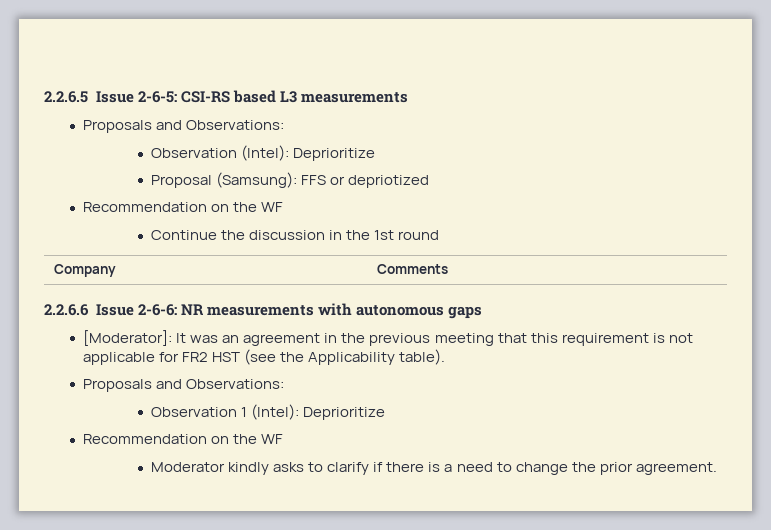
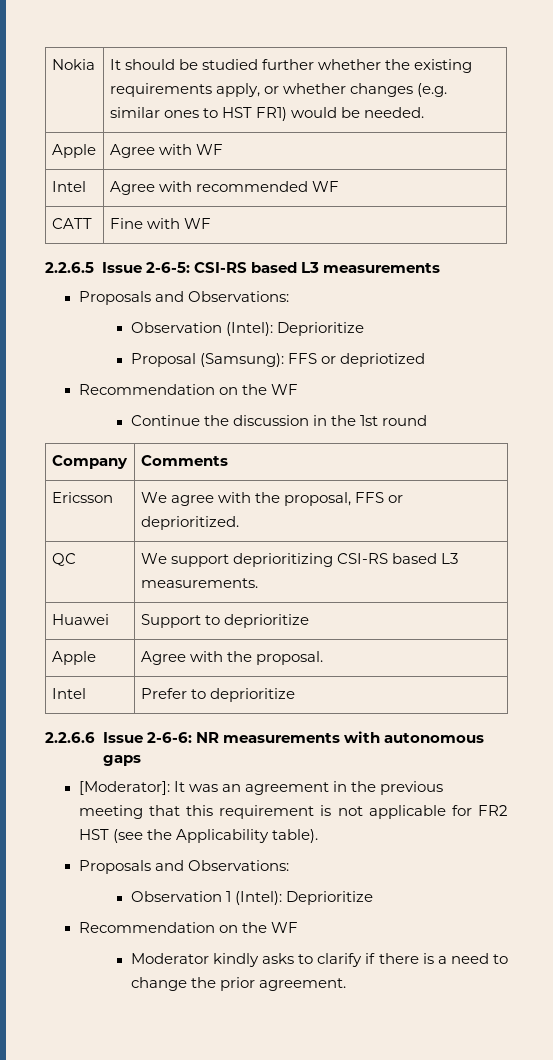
+ Nokia | It should be studied further whether the existing requirements apply, or whether changes (e.g. similar ones to HST FR1) would be needed.
+ Apple | Agree with WF
+ Intel | Agree with recommended WF
+ CATT | Fine with WF
+ Ericsson | We agree with the proposal, FFS or deprioritized.
+ QC | We support deprioritizing CSI-RS based L3 measurements.
+ Huawei | Support to deprioritize
+ Apple | Agree with the proposal.
+ Intel | Prefer to deprioritize

